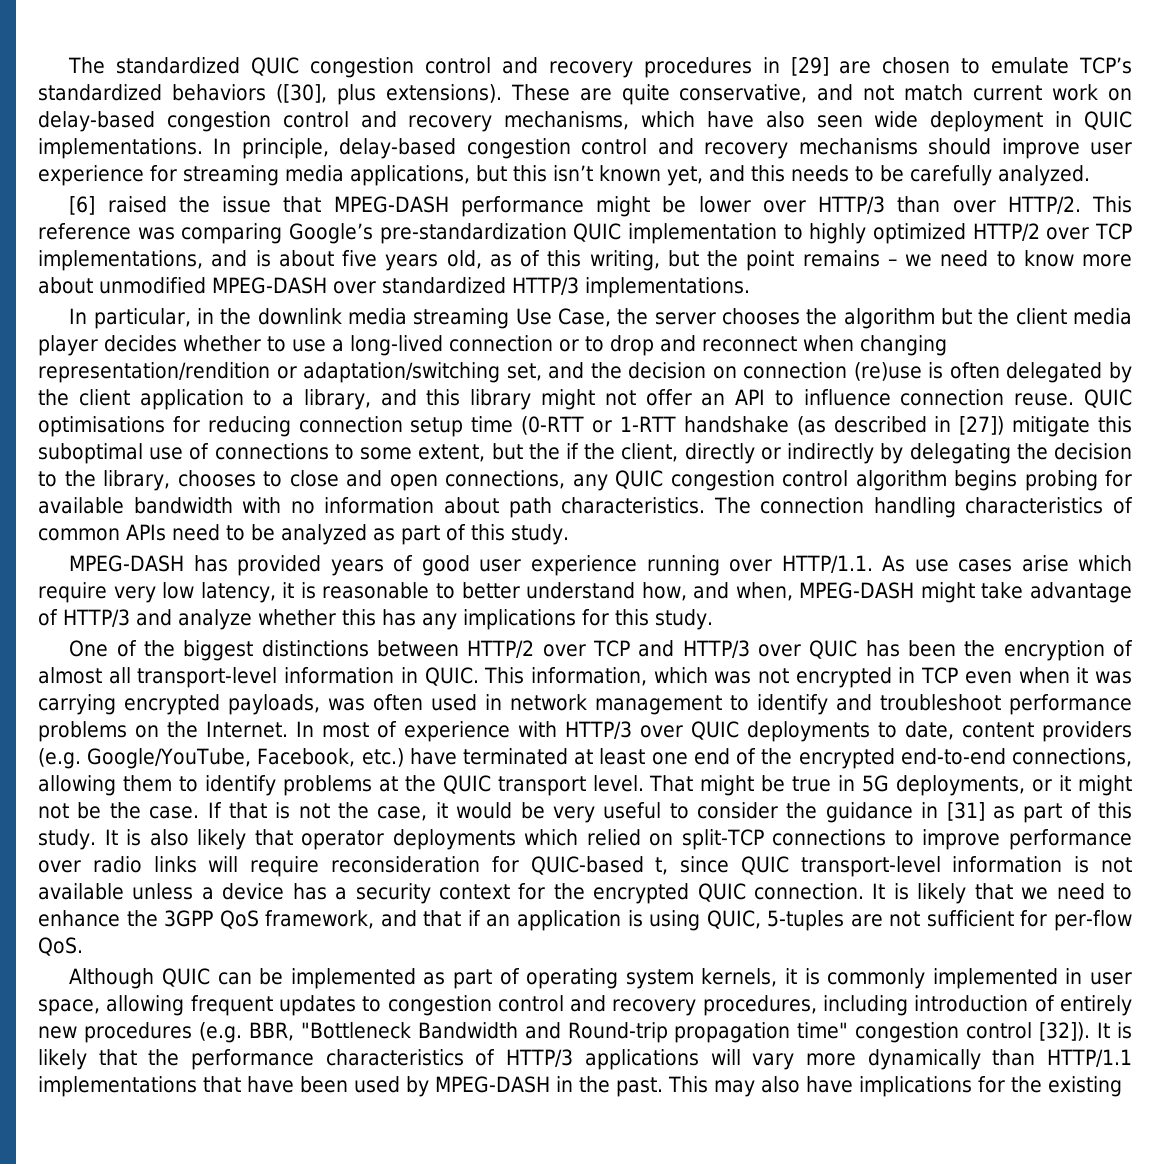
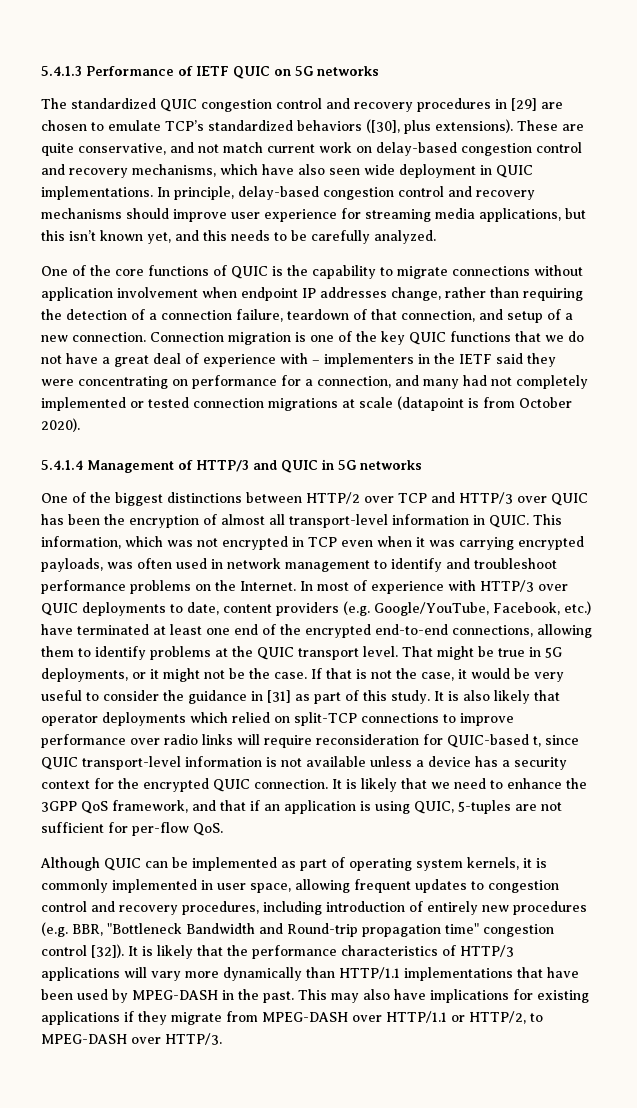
+ 5.4.1.3 Performance of IETF QUIC on 5G networks
- [6] raised the issue that MPEG-DASH performance might be lower over HTTP/3 than over HTTP/2. This reference was comparing Google’s pre-standardization QUIC implementation to highly optimized HTTP/2 over TCP implementations, and is about five years old, as of this writing, but the point remains – we need to know more about unmodified MPEG-DASH over standardized HTTP/3 implementations.
- In particular, in the downlink media streaming Use Case, the server chooses the algorithm but the client media player decides whether to use a long-lived connection or to drop and reconnect when changing representation/rendition or adaptation/switching set, and the decision on connection (re)use is often delegated by the client application to a library, and this library might not offer an API to influence connection reuse. QUIC optimisations for reducing connection setup time (0-RTT or 1-RTT handshake (as described in [27]) mitigate this suboptimal use of connections to some extent, but the if the client, directly or indirectly by delegating the decision to the library, chooses to close and open connections, any QUIC congestion control algorithm begins probing for available bandwidth with no information about path characteristics. The connection handling characteristics of common APIs need to be analyzed as part of this study.
- MPEG-DASH has provided years of good user experience running over HTTP/1.1. As use cases arise which require very low latency, it is reasonable to better understand how, and when, MPEG-DASH might take advantage of HTTP/3 and analyze whether this has any implications for this study.
+ One of the core functions of QUIC is the capability to migrate connections without application involvement when endpoint IP addresses change, rather than requiring the detection of a connection failure, teardown of that connection, and setup of a new connection. Connection migration is one of the key QUIC functions that we do not have a great deal of experience with – implementers in the IETF said they were concentrating on performance for a connection, and many had not completely implemented or tested connection migrations at scale (datapoint is from October 2020).
+ 5.4.1.4 Management of HTTP/3 and QUIC in 5G networks
- This may also have implications for the existing
+ This may also have implications for existing applications if they migrate from MPEG-DASH over HTTP/1.1 or HTTP/2, to MPEG-DASH over HTTP/3.

